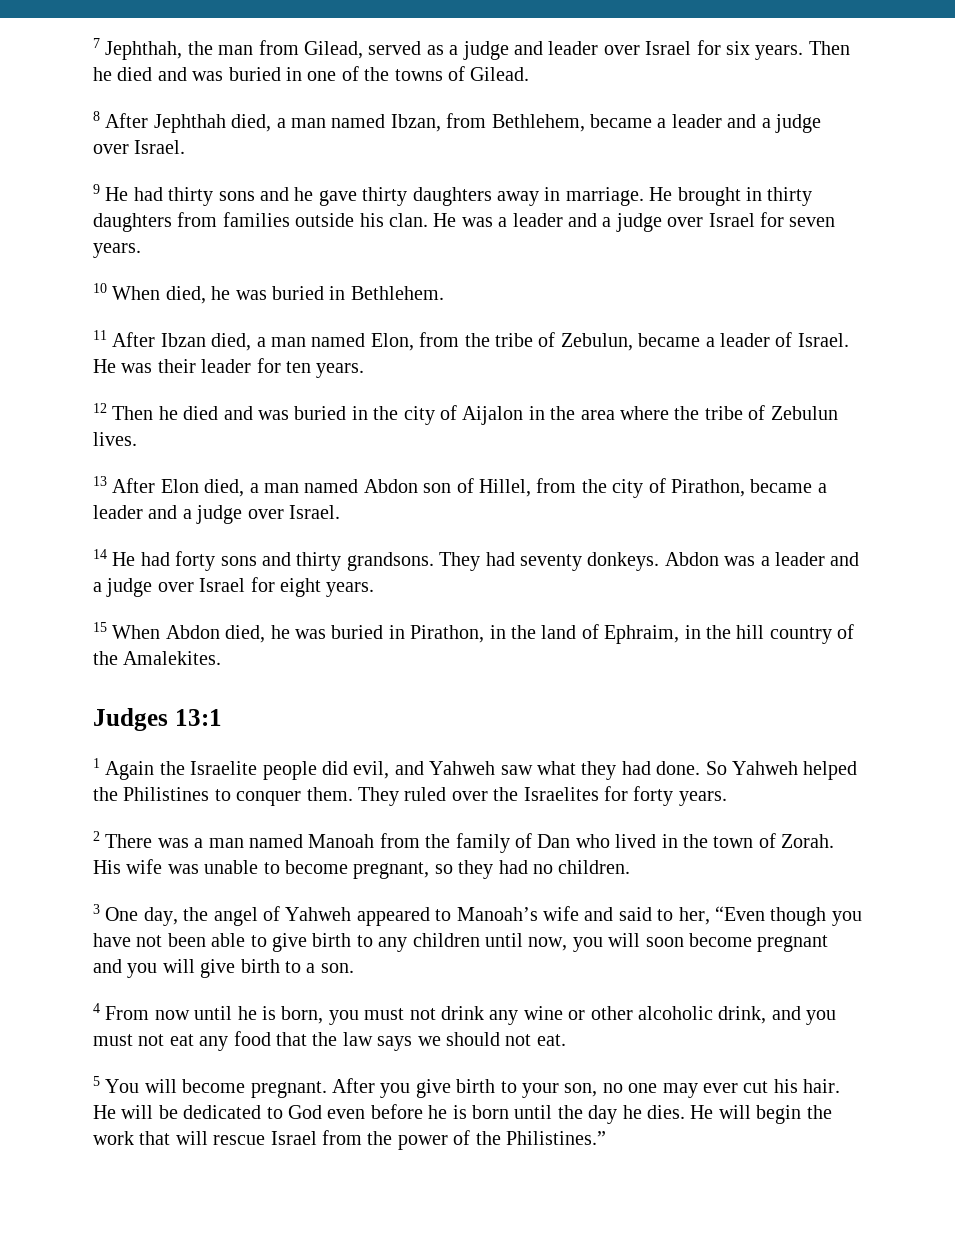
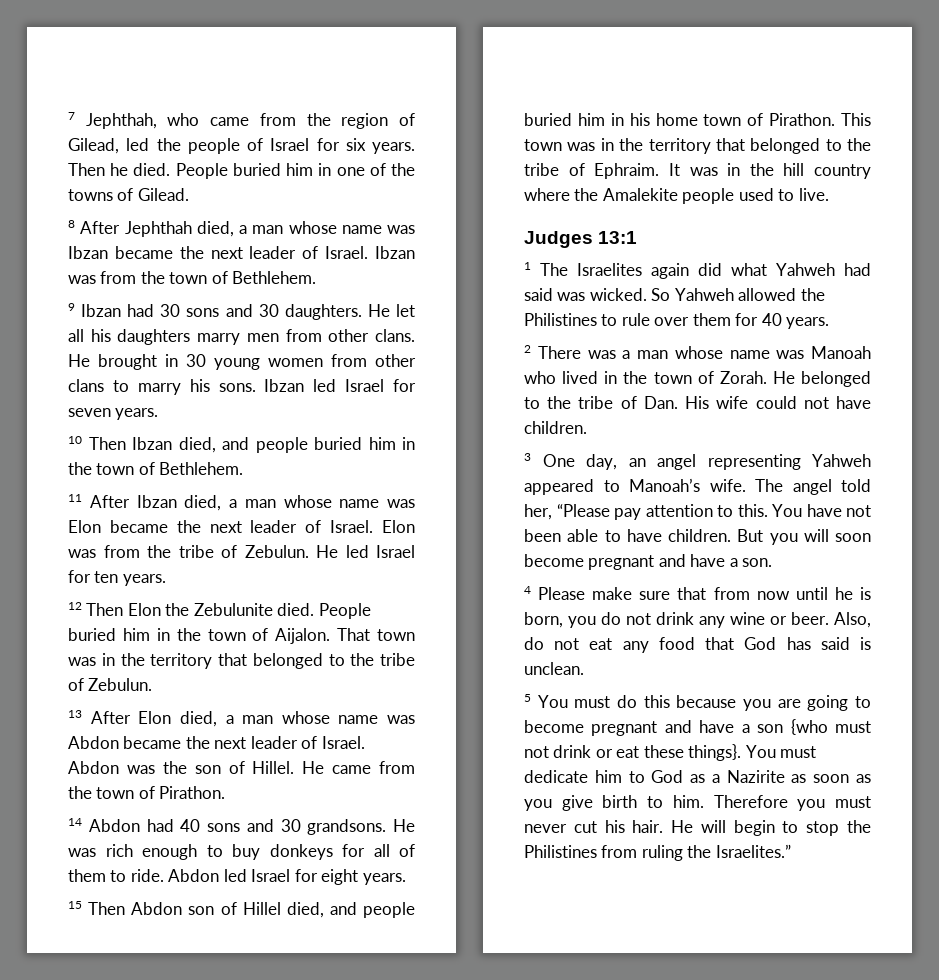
- 7 Jephthah, the man from Gilead, served as a judge and leader over Israel for six years.
+ 7 Jephthah, who came from the region of Gilead, led the people of Israel for six years.
- Then he died and was buried in one of the towns of Gilead.
+ Then he died. People buried him in one of the towns of Gilead.
- 8 After Jephthah died, a man named Ibzan, from Bethlehem, became a leader and a judge over Israel.
- 9 He had thirty sons and he gave thirty daughters away in marriage. He brought in thirty daughters from families outside his clan. He was a leader and a judge over Israel for seven years.
+ 8 After Jephthah died, a man whose name was Ibzan became the next leader of Israel. Ibzan was from the town of Bethlehem.
+ 9 Ibzan had 30 sons and 30 daughters. He let all his daughters marry men from other clans. He brought in 30 young women from other clans to marry his sons. Ibzan led Israel for seven years.
- 10 When died, he was buried in Bethlehem.
+ 10 Then Ibzan died, and people buried him in the town of Bethlehem.
- 11 After Ibzan died, a man named Elon, from the tribe of Zebulun, became a leader of Israel. He was their leader for ten years.
+ 11 After Ibzan died, a man whose name was Elon became the next leader of Israel. Elon was from the tribe of Zebulun. He led Israel for ten years.
- 12 Then he died and was buried in the city of Aijalon in the area where the tribe of Zebulun lives.
+ 12 Then Elon the Zebulunite died. People buried him in the town of Aijalon. That town was in the territory that belonged to the tribe of Zebulun.
- 13 After Elon died, a man named Abdon son of Hillel, from the city of Pirathon, became a leader and a judge over Israel.
- 14 He had forty sons and thirty grandsons. They had seventy donkeys. Abdon was a leader and a judge over Israel for eight years.
+ 13 After Elon died, a man whose name was Abdon became the next leader of Israel. Abdon was the son of Hillel. He came from the town of Pirathon.
+ 14 Abdon had 40 sons and 30 grandsons. He was rich enough to buy donkeys for all of them to ride. Abdon led Israel for eight years.
- 15 When Abdon died, he was buried in Pirathon, in the land of Ephraim, in the hill country of the Amalekites.
+ 15 Then Abdon son of Hillel died, and people buried him in his home town of Pirathon. This town was in the territory that belonged to the tribe of Ephraim. It was in the hill country where the Amalekite people used to live.
  Judges 13:1
- 1 Again the Israelite people did evil, and Yahweh saw what they had done.
+ 1 The Israelites again did what Yahweh had said was wicked.
- So Yahweh helped the Philistines to conquer them. They ruled over the Israelites for forty years.
+ So Yahweh allowed the Philistines to rule over them for 40 years.
- 2 There was a man named Manoah from the family of Dan who lived in the town of Zorah.
+ 2 There was a man whose name was Manoah who lived in the town of Zorah.
- His wife was unable to become pregnant, so they had no children.
+ He belonged to the tribe of Dan. His wife could not have children.
- 3 One day, the angel of Yahweh appeared to Manoah’s wife and said to her, “Even though you have not been able to give birth to any children until now, you will soon become pregnant and you will give birth to a son.
- 4 From now until he is born, you must not drink any wine or other alcoholic drink, and you must not eat any food that the law says we should not eat.
- 5 You will become pregnant. After you give birth to your son, no one may ever cut his hair.
+ 3 One day, an angel representing Yahweh appeared to Manoah’s wife. The angel told her, “Please pay attention to this. You have not been able to have children. But you will soon become pregnant and have a son.
+ 4 Please make sure that from now until he is born, you do not drink any wine or beer. Also, do not eat any food that God has said is unclean.
+ 5 You must do this because you are going to become pregnant and have a son {who must not drink or eat these things}. You must dedicate him to God as a Nazirite as soon as you give birth to him. Therefore you must never cut his hair.
- He will be dedicated to God even before he is born until the day he dies. He will begin the work that will rescue Israel from the power of the Philistines.”
+ He will begin to stop the Philistines from ruling the Israelites.”

